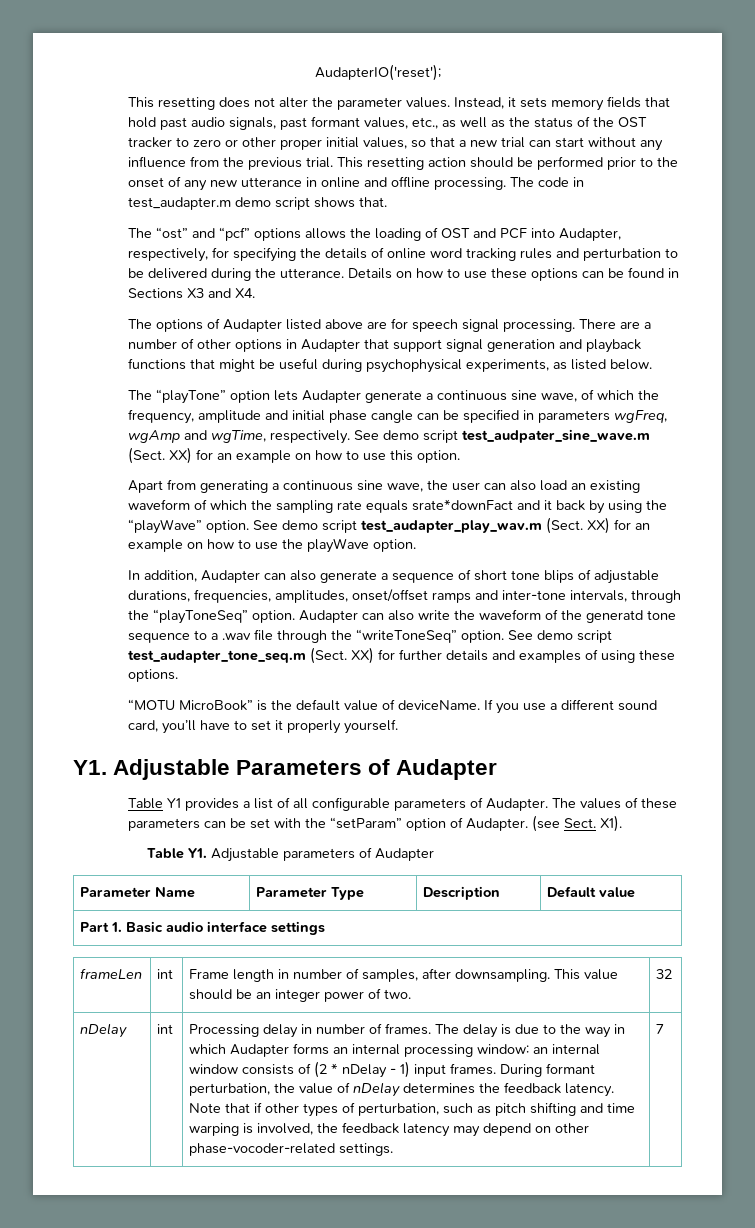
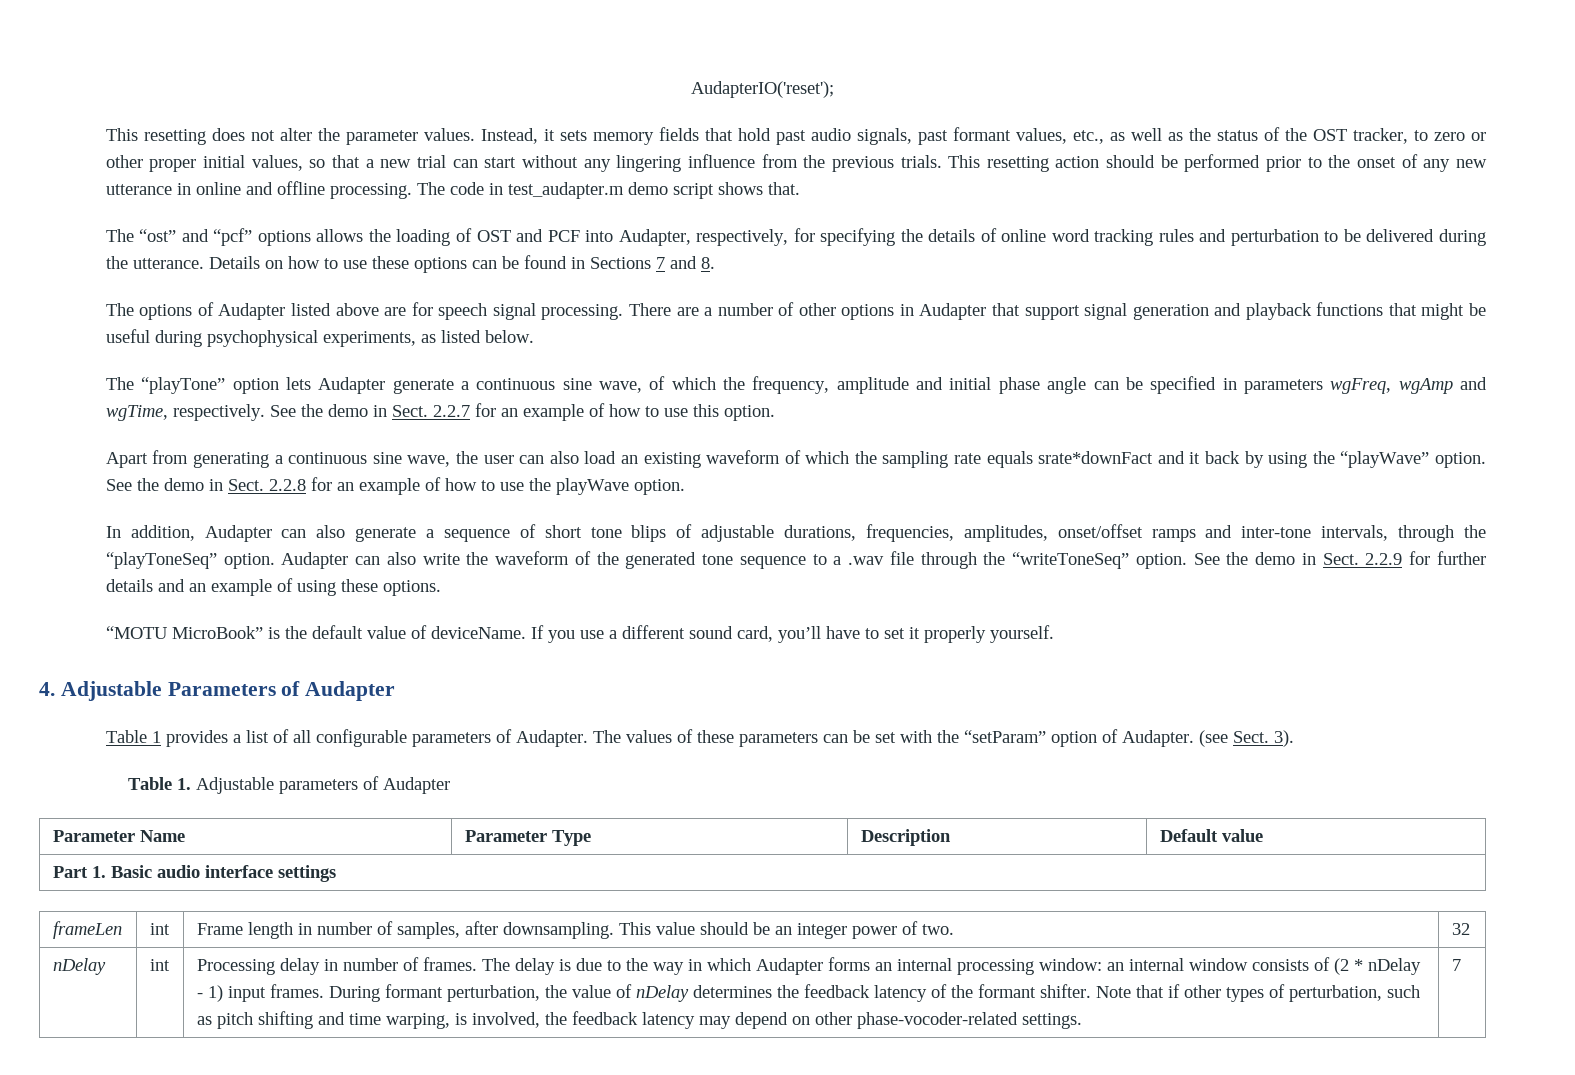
- Instead, it sets memory fields that hold past audio signals, past formant values, etc., as well as the status of the OST tracker to zero or other proper initial values, so that a new trial can start without any influence from the previous trial.
+ Instead, it sets memory fields that hold past audio signals, past formant values, etc., as well as the status of the OST tracker, to zero or other proper initial values, so that a new trial can start without any lingering influence from the previous trials.
- Details on how to use these options can be found in Sections X3 and X4.
+ Details on how to use these options can be found in Sections 7 and 8.
- The “playTone” option lets Audapter generate a continuous sine wave, of which the frequency, amplitude and initial phase cangle can be specified in parameters wgFreq, wgAmp and wgTime, respectively.
+ The “playTone” option lets Audapter generate a continuous sine wave, of which the frequency, amplitude and initial phase angle can be specified in parameters wgFreq, wgAmp and wgTime, respectively.
- See demo script test_audpater_sine_wave.m (Sect. XX) for an example on how to use this option.
+ See the demo in Sect. 2.2.7 for an example of how to use this option.
- See demo script test_audapter_play_wav.m (Sect. XX) for an example on how to use the playWave option.
+ See the demo in Sect. 2.2.8 for an example of how to use the playWave option.
- Audapter can also write the waveform of the generatd tone sequence to a .wav file through the “writeToneSeq” option.
+ Audapter can also write the waveform of the generated tone sequence to a .wav file through the “writeToneSeq” option.
- See demo script test_audapter_tone_seq.m (Sect. XX) for further details and examples of using these options.
+ See the demo in Sect. 2.2.9 for further details and an example of using these options.
- Y1. Adjustable Parameters of Audapter
+ 4. Adjustable Parameters of Audapter
- Table Y1 provides a list of all configurable parameters of Audapter.
+ Table 1 provides a list of all configurable parameters of Audapter.
- (see Sect. X1).
- Table Y1. Adjustable parameters of Audapter
+ (see Sect. 3).
+ Table 1. Adjustable parameters of Audapter
- During formant perturbation, the value of nDelay determines the feedback latency.
+ During formant perturbation, the value of nDelay determines the feedback latency of the formant shifter.
- Note that if other types of perturbation, such as pitch shifting and time warping is involved, the feedback latency may depend on other phase-vocoder-related settings.
+ Note that if other types of perturbation, such as pitch shifting and time warping, is involved, the feedback latency may depend on other phase-vocoder-related settings.

